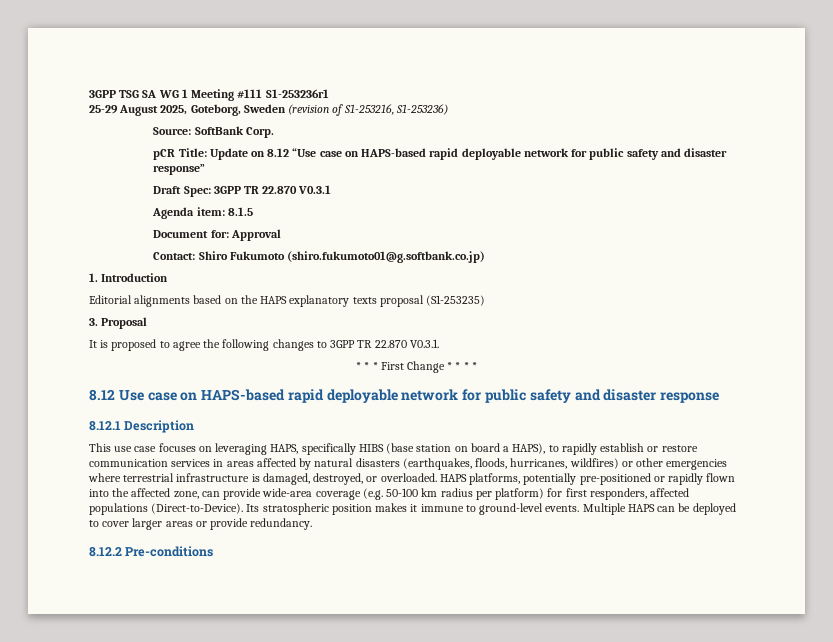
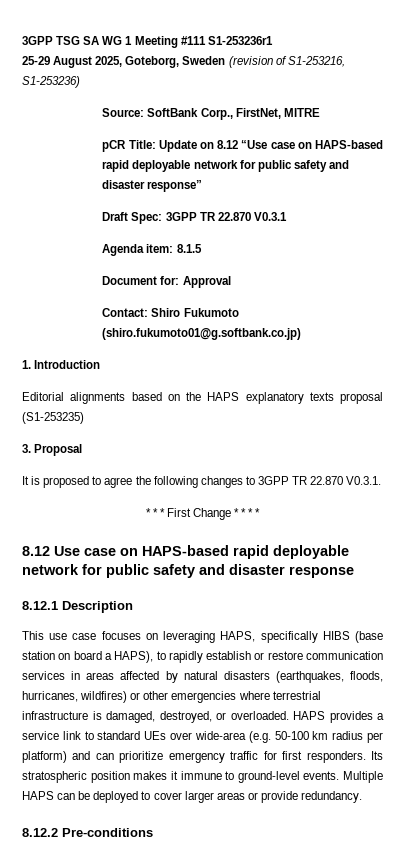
- Source: SoftBank Corp.
+ Source: SoftBank Corp., FirstNet, MITRE
- HAPS platforms, potentially pre-positioned or rapidly flown into the affected zone, can provide wide-area coverage (e.g. 50-100 km radius per platform) for first responders, affected populations (Direct-to-Device).
+ HAPS provides a service link to standard UEs over wide-area (e.g. 50-100 km radius per platform) and can prioritize emergency traffic for first responders.

